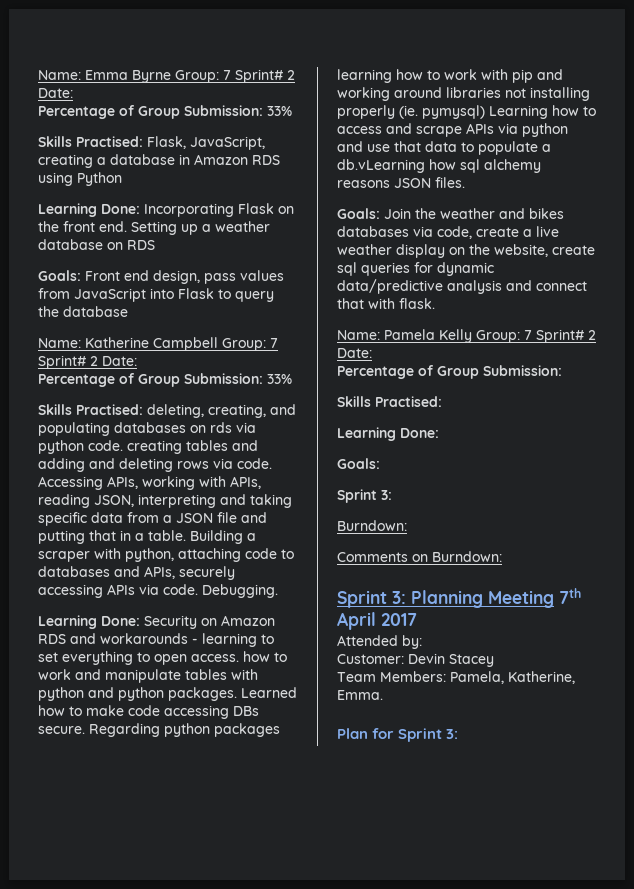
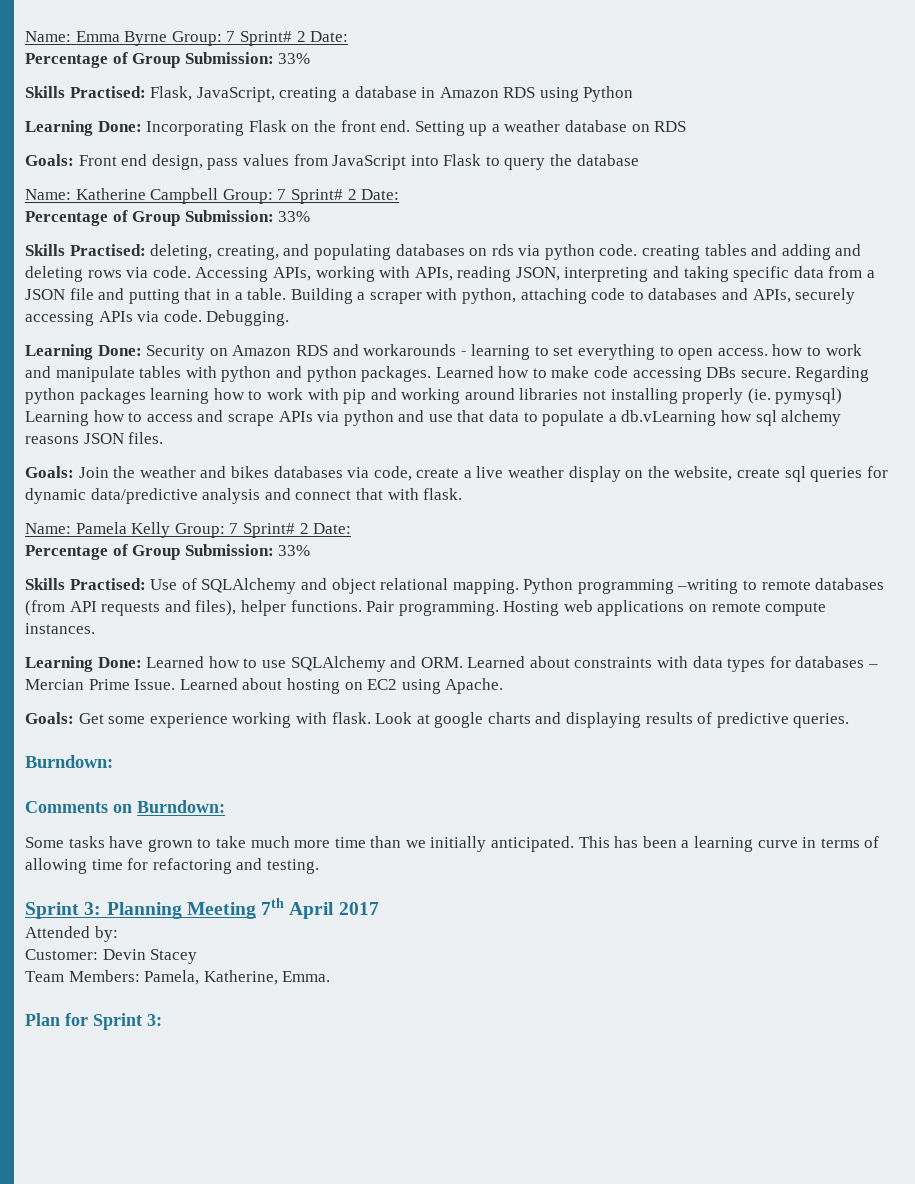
  Name: Pamela Kelly Group: 7 Sprint# 2 Date:
- Percentage of Group Submission:
- Skills Practised:
- Learning Done:
- Goals:
- Sprint 3:
+ Percentage of Group Submission: 33%
+ Skills Practised: Use of SQLAlchemy and object relational mapping. Python programming –writing to remote databases (from API requests and files), helper functions. Pair programming. Hosting web applications on remote compute instances.
+ Learning Done: Learned how to use SQLAlchemy and ORM. Learned about constraints with data types for databases – Mercian Prime Issue. Learned about hosting on EC2 using Apache.
+ Goals: Get some experience working with flask. Look at google charts and displaying results of predictive queries.
  Burndown:
  Comments on Burndown:
+ Some tasks have grown to take much more time than we initially anticipated. This has been a learning curve in terms of allowing time for refactoring and testing.

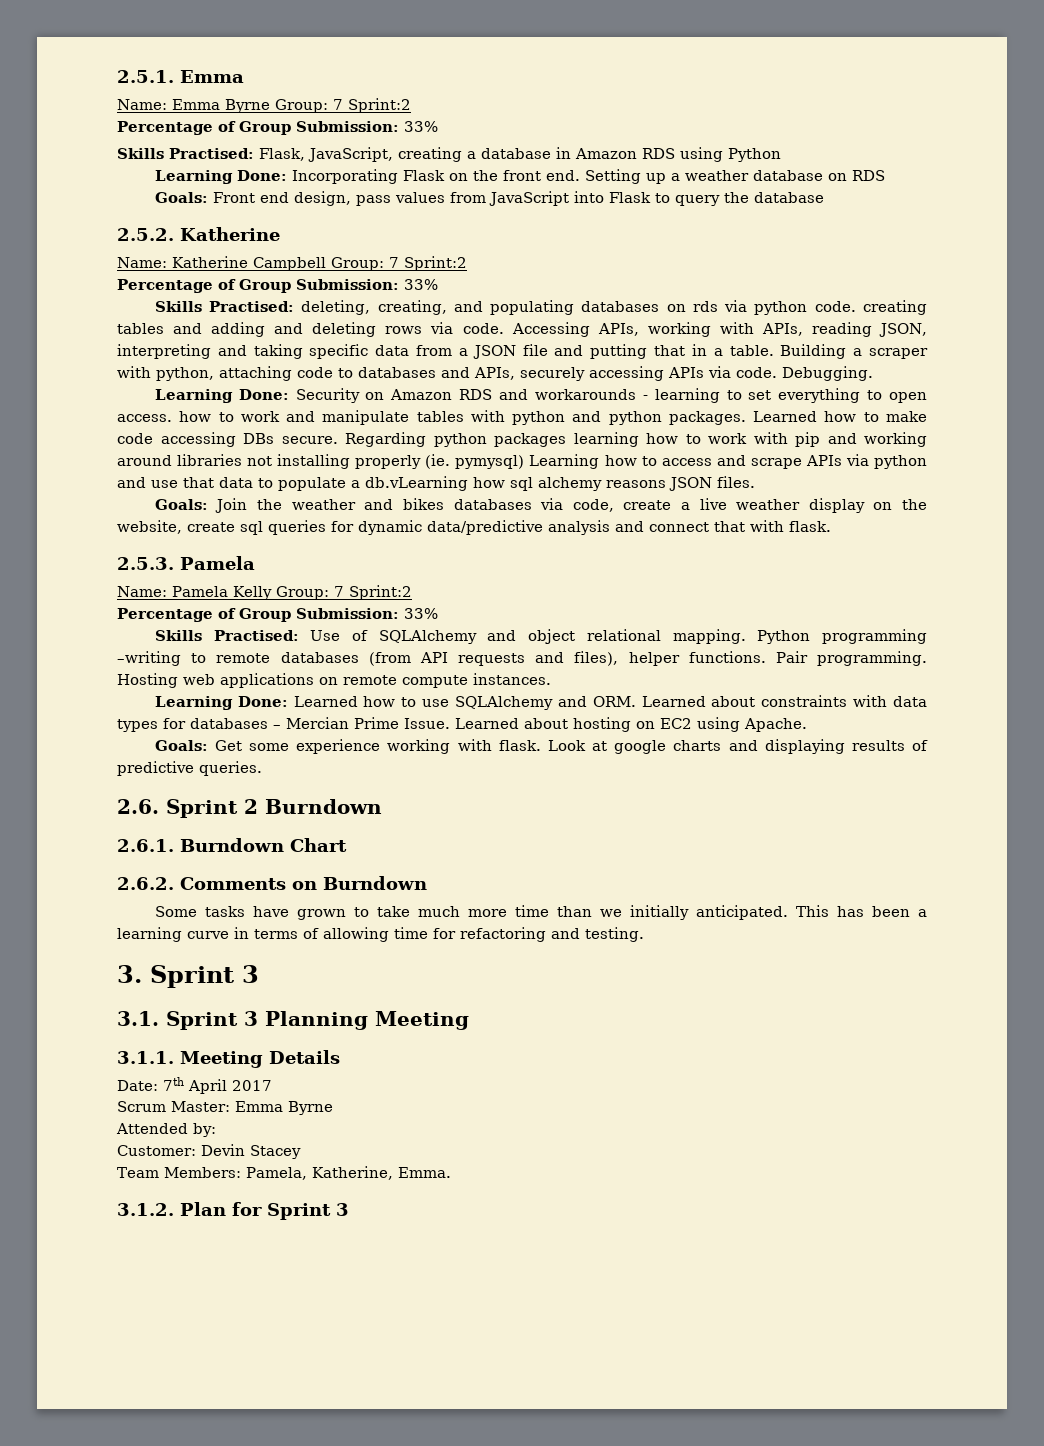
+ 2.5.1. Emma
- Name: Emma Byrne Group: 7 Sprint# 2 Date:
+ Name: Emma Byrne Group: 7 Sprint:2
+ 2.5.2. Katherine
- Name: Katherine Campbell Group: 7 Sprint# 2 Date:
+ Name: Katherine Campbell Group: 7 Sprint:2
+ 2.5.3. Pamela
- Name: Pamela Kelly Group: 7 Sprint# 2 Date:
+ Name: Pamela Kelly Group: 7 Sprint:2
  Look at google charts and displaying results of predictive queries.
- Burndown:
- Comments on Burndown:
+ 2.6. Sprint 2 Burndown
+ 2.6.1. Burndown Chart
+ 2.6.2. Comments on Burndown
- Sprint 3: Planning Meeting 7th April 2017
+ 3. Sprint 3
+ 3.1. Sprint 3 Planning Meeting
+ 3.1.1. Meeting Details
+ Date: 7th April 2017
+ Scrum Master: Emma Byrne
- Plan for Sprint 3:
+ 3.1.2. Plan for Sprint 3

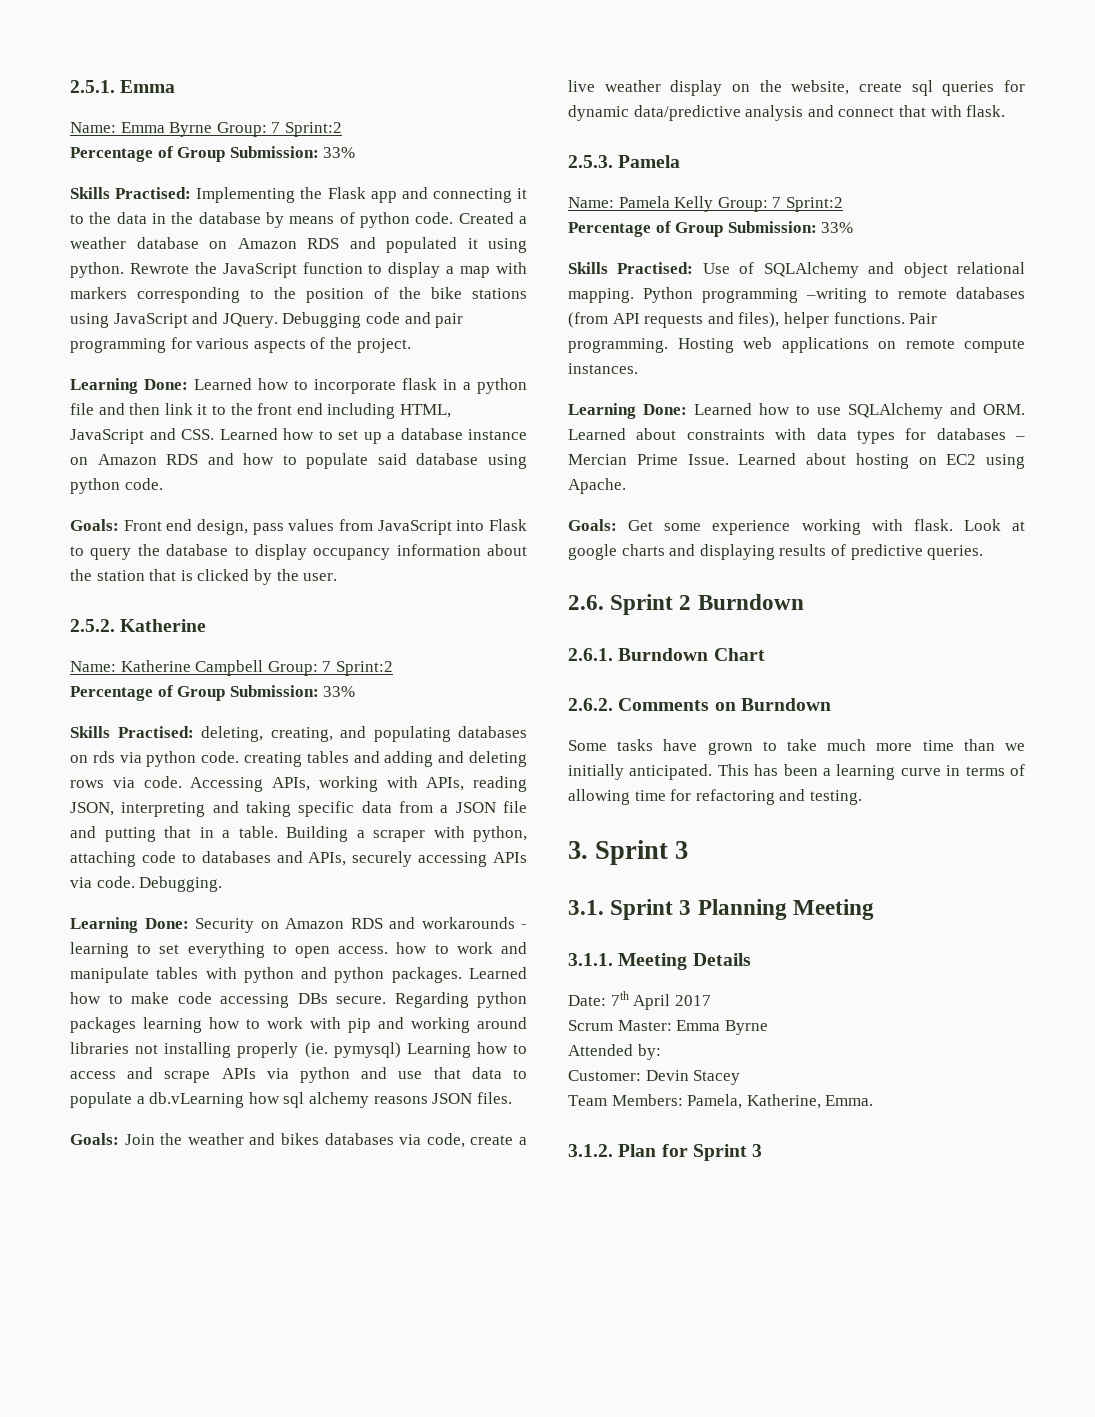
- Skills Practised: Flask, JavaScript, creating a database in Amazon RDS using Python
- Learning Done: Incorporating Flask on the front end. Setting up a weather database on RDS
+ Skills Practised: Implementing the Flask app and connecting it to the data in the database by means of python code. Created a weather database on Amazon RDS and populated it using python. Rewrote the JavaScript function to display a map with markers corresponding to the position of the bike stations using JavaScript and JQuery. Debugging code and pair programming for various aspects of the project.
+ Learning Done: Learned how to incorporate flask in a python file and then link it to the front end including HTML, JavaScript and CSS. Learned how to set up a database instance on Amazon RDS and how to populate said database using python code.
- Goals: Front end design, pass values from JavaScript into Flask to query the database
+ Goals: Front end design, pass values from JavaScript into Flask to query the database to display occupancy information about the station that is clicked by the user.

